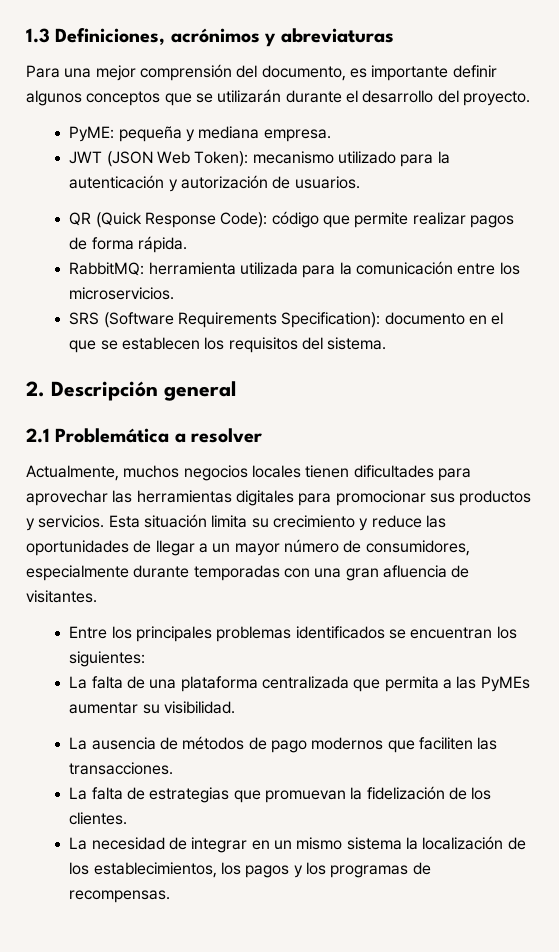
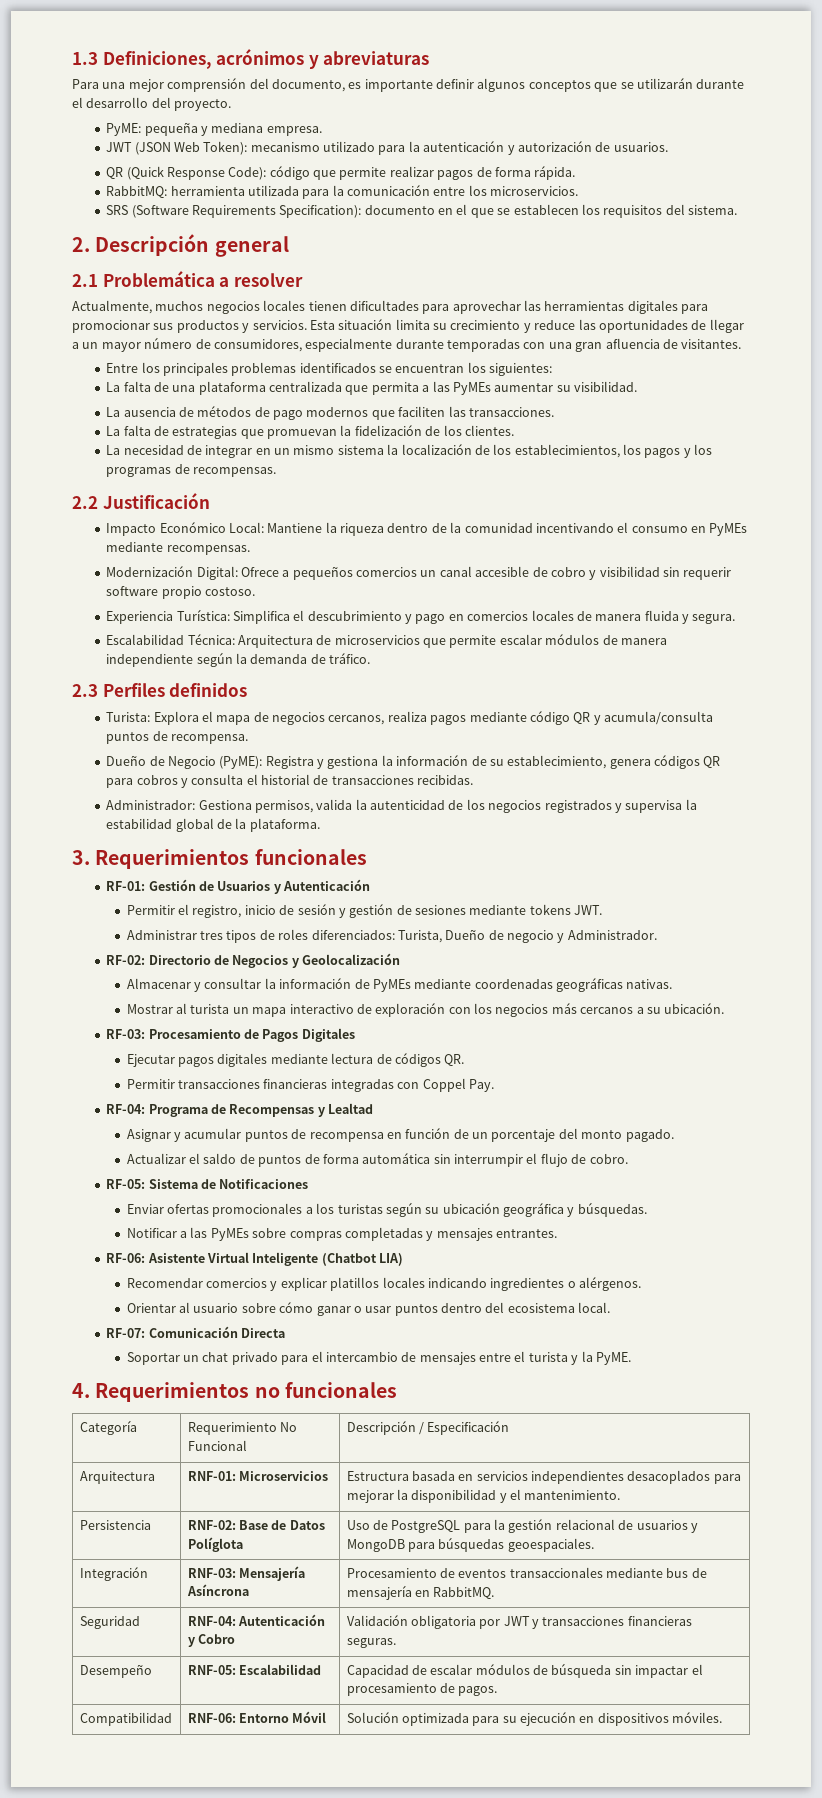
+ 2.2 Justificación
+ Impacto Económico Local: Mantiene la riqueza dentro de la comunidad incentivando el consumo en PyMEs mediante recompensas.
+ Modernización Digital: Ofrece a pequeños comercios un canal accesible de cobro y visibilidad sin requerir software propio costoso.
+ Experiencia Turística: Simplifica el descubrimiento y pago en comercios locales de manera fluida y segura.
+ Escalabilidad Técnica: Arquitectura de microservicios que permite escalar módulos de manera independiente según la demanda de tráfico.
+ 2.3 Perfiles definidos
+ Turista: Explora el mapa de negocios cercanos, realiza pagos mediante código QR y acumula/consulta puntos de recompensa.
+ Dueño de Negocio (PyME): Registra y gestiona la información de su establecimiento, genera códigos QR para cobros y consulta el historial de transacciones recibidas.
+ Administrador: Gestiona permisos, valida la autenticidad de los negocios registrados y supervisa la estabilidad global de la plataforma.
+ 3. Requerimientos funcionales
+ RF-01: Gestión de Usuarios y Autenticación
+ Permitir el registro, inicio de sesión y gestión de sesiones mediante tokens JWT.
+ Administrar tres tipos de roles diferenciados: Turista, Dueño de negocio y Administrador.
+ RF-02: Directorio de Negocios y Geolocalización
+ Almacenar y consultar la información de PyMEs mediante coordenadas geográficas nativas.
+ Mostrar al turista un mapa interactivo de exploración con los negocios más cercanos a su ubicación.
+ RF-03: Procesamiento de Pagos Digitales
+ Ejecutar pagos digitales mediante lectura de códigos QR.
+ Permitir transacciones financieras integradas con Coppel Pay.
+ RF-04: Programa de Recompensas y Lealtad
+ Asignar y acumular puntos de recompensa en función de un porcentaje del monto pagado.
+ Actualizar el saldo de puntos de forma automática sin interrumpir el flujo de cobro.
+ RF-05: Sistema de Notificaciones
+ Enviar ofertas promocionales a los turistas según su ubicación geográfica y búsquedas.
+ Notificar a las PyMEs sobre compras completadas y mensajes entrantes.
+ RF-06: Asistente Virtual Inteligente (Chatbot LIA)
+ Recomendar comercios y explicar platillos locales indicando ingredientes o alérgenos.
+ Orientar al usuario sobre cómo ganar o usar puntos dentro del ecosistema local.
+ RF-07: Comunicación Directa
+ Soportar un chat privado para el intercambio de mensajes entre el turista y la PyME.
+ 4. Requerimientos no funcionales
+ Categoría | Requerimiento No Funcional | Descripción / Especificación
+ Arquitectura | RNF-01: Microservicios | Estructura basada en servicios independientes desacoplados para mejorar la disponibilidad y el mantenimiento.
+ Persistencia | RNF-02: Base de Datos Políglota | Uso de PostgreSQL para la gestión relacional de usuarios y MongoDB para búsquedas geoespaciales.
+ Integración | RNF-03: Mensajería Asíncrona | Procesamiento de eventos transaccionales mediante bus de mensajería en RabbitMQ.
+ Seguridad | RNF-04: Autenticación y Cobro | Validación obligatoria por JWT y transacciones financieras seguras.
+ Desempeño | RNF-05: Escalabilidad | Capacidad de escalar módulos de búsqueda sin impactar el procesamiento de pagos.
+ Compatibilidad | RNF-06: Entorno Móvil | Solución optimizada para su ejecución en dispositivos móviles.

